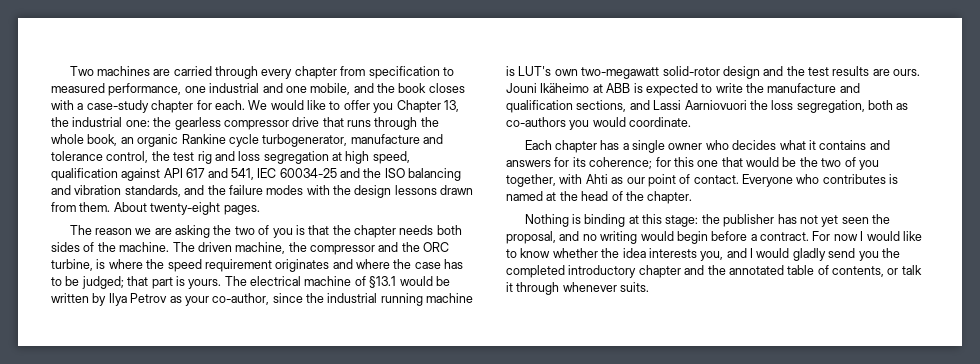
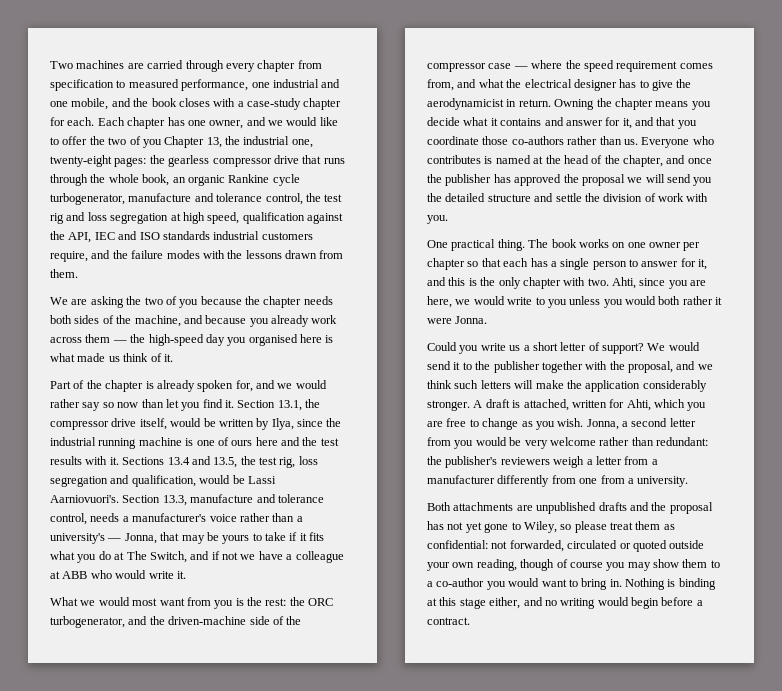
- We would like to offer you Chapter 13, the industrial one:
+ Each chapter has one owner, and we would like to offer the two of you Chapter 13, the industrial one, twenty-eight pages:
- the gearless compressor drive that runs through the whole book, an organic Rankine cycle turbogenerator, manufacture and tolerance control, the test rig and loss segregation at high speed, qualification against API 617 and 541, IEC 60034-25 and the ISO balancing and vibration standards, and the failure modes with the design lessons drawn from them. About twenty-eight pages.
- The reason we are asking the two of you is that the chapter needs both sides of the machine. The driven machine, the compressor and the ORC turbine, is where the speed requirement originates and where the case has to be judged; that part is yours. The electrical machine of §13.1 would be written by Ilya Petrov as your co-author, since the industrial running machine is LUT's own two-megawatt solid-rotor design and the test results are ours. Jouni Ikäheimo at ABB is expected to write the manufacture and qualification sections, and Lassi Aarniovuori the loss segregation, both as co-authors you would coordinate.
- Each chapter has a single owner who decides what it contains and answers for its coherence; for this one that would be the two of you together, with Ahti as our point of contact.
+ the gearless compressor drive that runs through the whole book, an organic Rankine cycle turbogenerator, manufacture and tolerance control, the test rig and loss segregation at high speed, qualification against the API, IEC and ISO standards industrial customers require, and the failure modes with the lessons drawn from them.
+ We are asking the two of you because the chapter needs both sides of the machine, and because you already work across them — the high-speed day you organised here is what made us think of it.
+ Part of the chapter is already spoken for, and we would rather say so now than let you find it. Section 13.1, the compressor drive itself, would be written by Ilya, since the industrial running machine is one of ours here and the test results with it. Sections 13.4 and 13.5, the test rig, loss segregation and qualification, would be Lassi Aarniovuori's. Section 13.3, manufacture and tolerance control, needs a manufacturer's voice rather than a university's — Jonna, that may be yours to take if it fits what you do at The Switch, and if not we have a colleague at ABB who would write it.
+ What we would most want from you is the rest: the ORC turbogenerator, and the driven-machine side of the compressor case — where the speed requirement comes from, and what the electrical designer has to give the aerodynamicist in return. Owning the chapter means you decide what it contains and answer for it, and that you coordinate those co-authors rather than us.
- Everyone who contributes is named at the head of the chapter.
- Nothing is binding at this stage: the publisher has not yet seen the proposal, and no writing would begin before a contract. For now I would like to know whether the idea interests you, and I would gladly send you the completed introductory chapter and the annotated table of contents, or talk it through whenever suits.
+ Everyone who contributes is named at the head of the chapter, and once the publisher has approved the proposal we will send you the detailed structure and settle the division of work with you.
+ One practical thing. The book works on one owner per chapter so that each has a single person to answer for it, and this is the only chapter with two. Ahti, since you are here, we would write to you unless you would both rather it were Jonna.
+ Could you write us a short letter of support? We would send it to the publisher together with the proposal, and we think such letters will make the application considerably stronger. A draft is attached, written for Ahti, which you are free to change as you wish. Jonna, a second letter from you would be very welcome rather than redundant: the publisher's reviewers weigh a letter from a manufacturer differently from one from a university.
+ Both attachments are unpublished drafts and the proposal has not yet gone to Wiley, so please treat them as confidential: not forwarded, circulated or quoted outside your own reading, though of course you may show them to a co-author you would want to bring in. Nothing is binding at this stage either, and no writing would begin before a contract.

